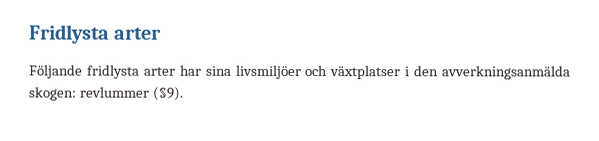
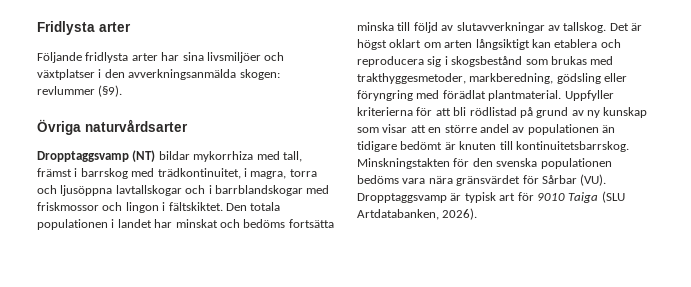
+ Övriga naturvårdsarter
+ Dropptaggsvamp (NT) bildar mykorrhiza med tall, främst i barrskog med trädkontinuitet, i magra, torra och ljusöppna lavtallskogar och i barrblandskogar med friskmossor och lingon i fältskiktet. Den totala populationen i landet har minskat och bedöms fortsätta minska till följd av slutavverkningar av tallskog. Det är högst oklart om arten långsiktigt kan etablera och reproducera sig i skogsbestånd som brukas med trakthyggesmetoder, markberedning, gödsling eller föryngring med förädlat plantmaterial. Uppfyller kriterierna för att bli rödlistad på grund av ny kunskap som visar att en större andel av populationen än tidigare bedömt är knuten till kontinuitetsbarrskog. Minskningstakten för den svenska populationen bedöms vara nära gränsvärdet för Sårbar (VU). Dropptaggsvamp är typisk art för 9010 Taiga (SLU Artdatabanken, 2026).

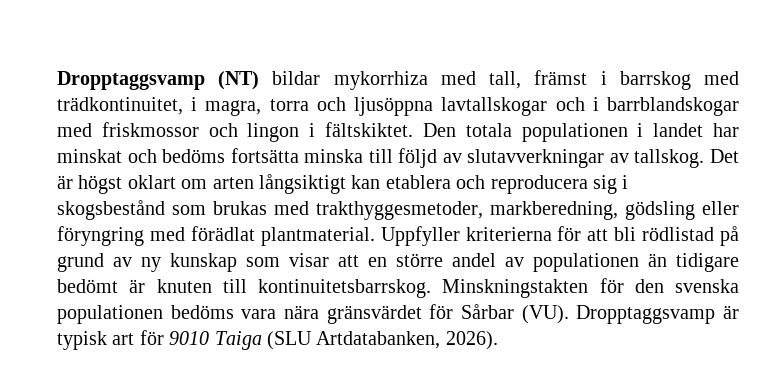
- Fridlysta arter
- Följande fridlysta arter har sina livsmiljöer och växtplatser i den avverkningsanmälda skogen: revlummer (§9).
- Övriga naturvårdsarter

